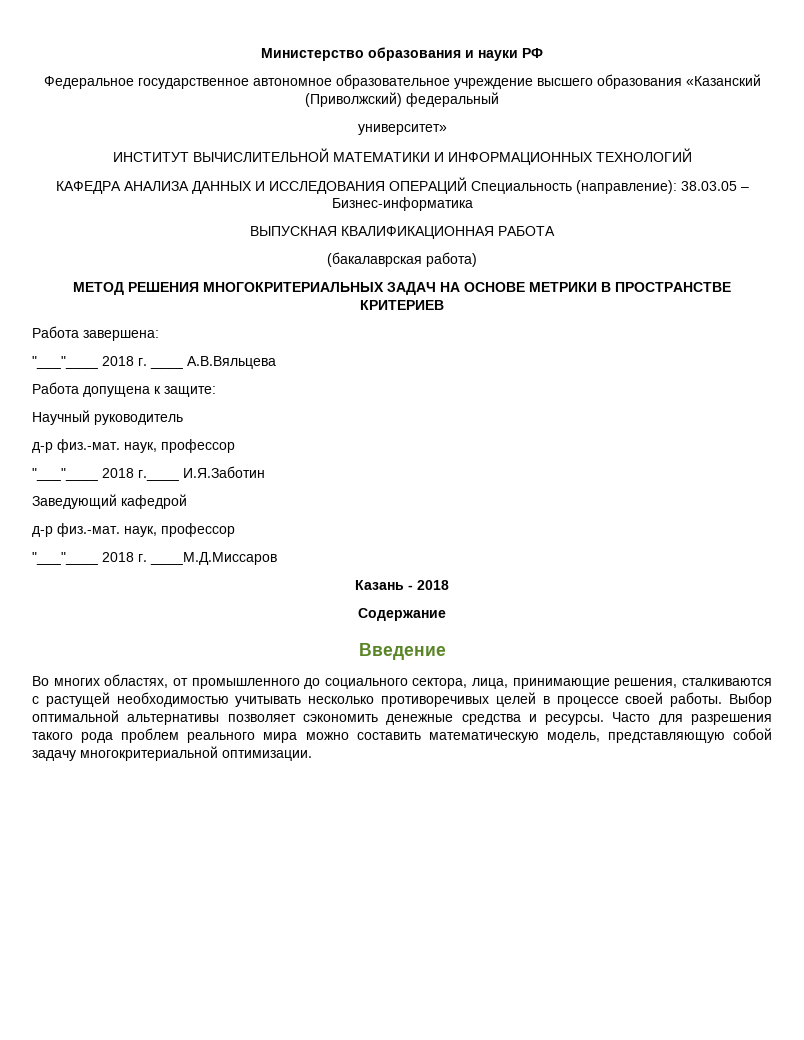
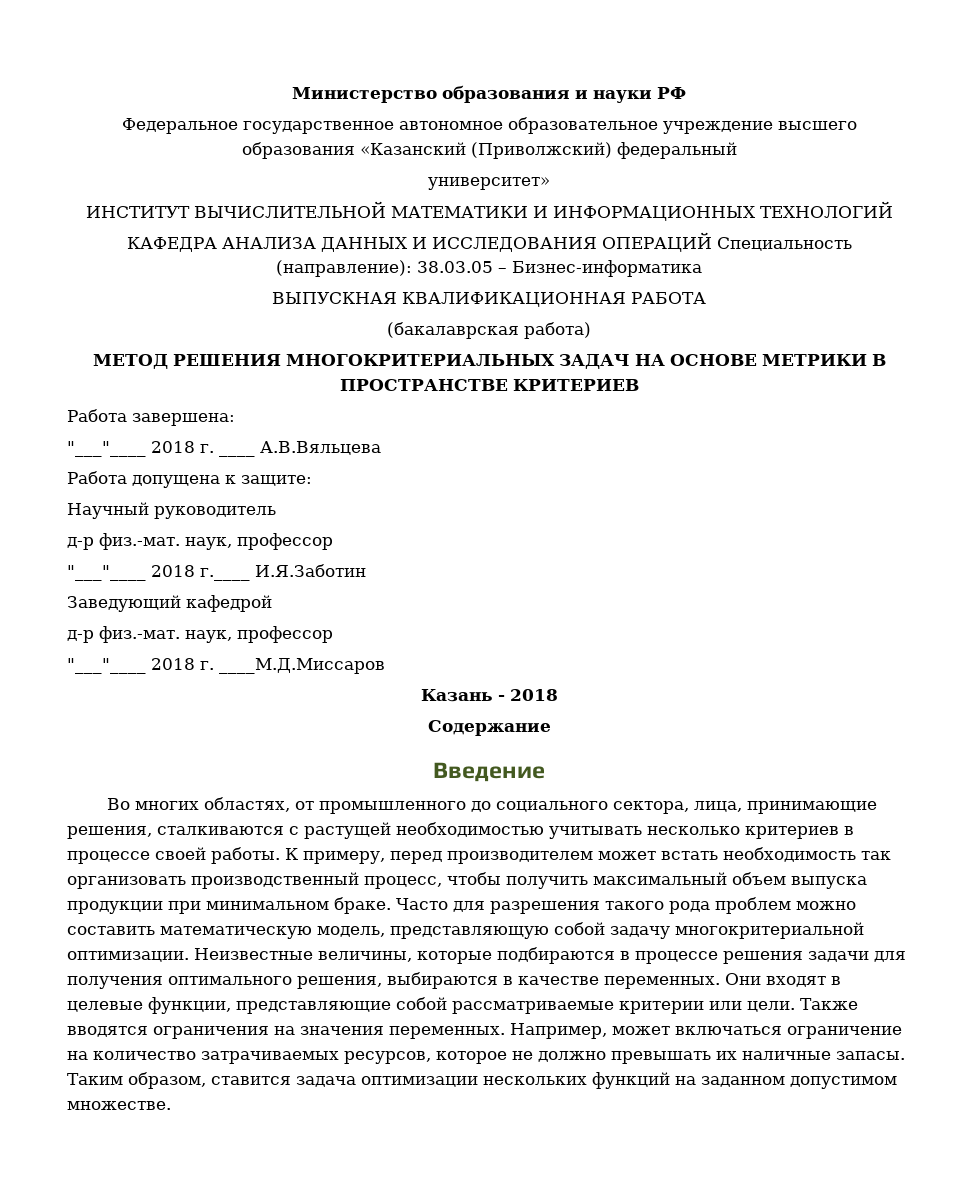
- Во многих областях, от промышленного до социального сектора, лица, принимающие решения, сталкиваются с растущей необходимостью учитывать несколько противоречивых целей в процессе своей работы.
+ Во многих областях, от промышленного до социального сектора, лица, принимающие решения, сталкиваются с растущей необходимостью учитывать несколько критериев в процессе своей работы.
- Выбор оптимальной альтернативы позволяет сэкономить денежные средства и ресурсы.
+ К примеру, перед производителем может встать необходимость так организовать производственный процесс, чтобы получить максимальный объем выпуска продукции при минимальном браке.
- Часто для разрешения такого рода проблем реального мира можно составить математическую модель, представляющую собой задачу многокритериальной оптимизации.
+ Часто для разрешения такого рода проблем можно составить математическую модель, представляющую собой задачу многокритериальной оптимизации.
+ Неизвестные величины, которые подбираются в процессе решения задачи для получения оптимального решения, выбираются в качестве переменных. Они входят в целевые функции, представляющие собой рассматриваемые критерии или цели. Также вводятся ограничения на значения переменных. Например, может включаться ограничение на количество затрачиваемых ресурсов, которое не должно превышать их наличные запасы. Таким образом, ставится задача оптимизации нескольких функций на заданном допустимом множестве.

